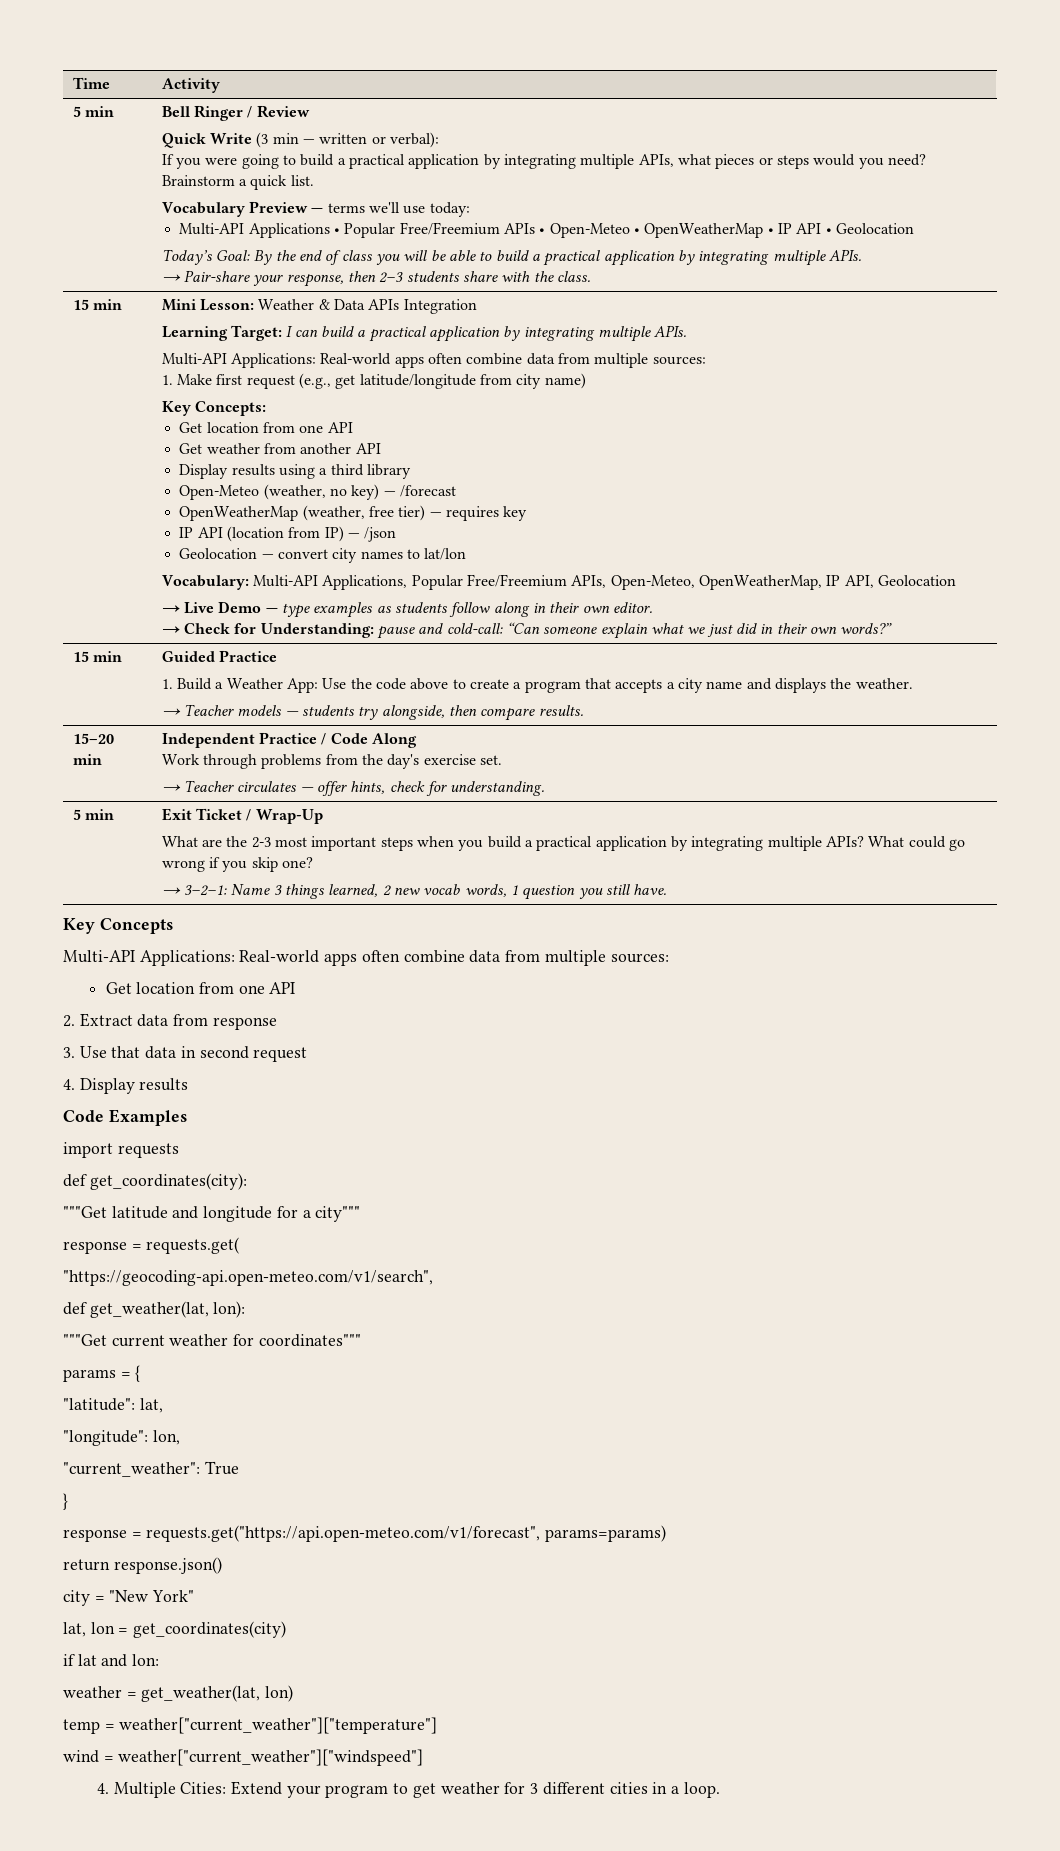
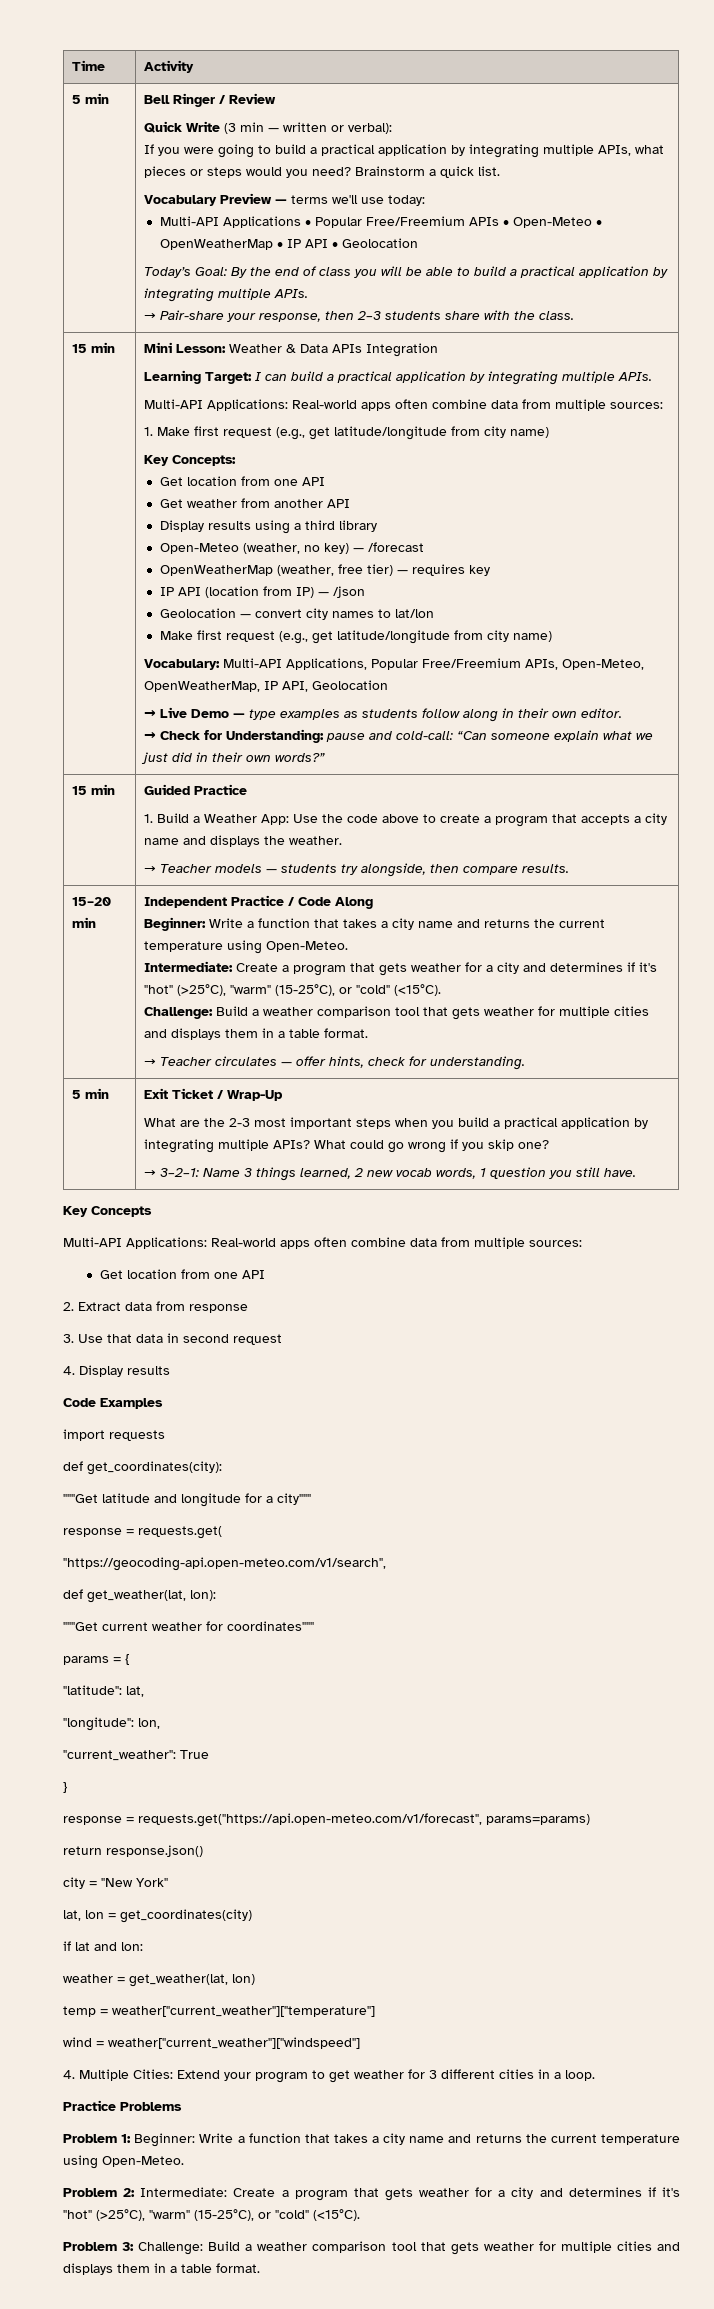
  Geolocation — convert city names to lat/lon
+ Make first request (e.g., get latitude/longitude from city name)
  Independent Practice / Code Along
- Work through problems from the day's exercise set.
+ Beginner: Write a function that takes a city name and returns the current temperature using Open-Meteo.
+ Intermediate: Create a program that gets weather for a city and determines if it's "hot" (>25°C), "warm" (15-25°C), or "cold" (<15°C).
+ Challenge: Build a weather comparison tool that gets weather for multiple cities and displays them in a table format.
+ Practice Problems
+ Problem 1: Beginner: Write a function that takes a city name and returns the current temperature using Open-Meteo.
+ Problem 2: Intermediate: Create a program that gets weather for a city and determines if it's "hot" (>25°C), "warm" (15-25°C), or "cold" (<15°C).
+ Problem 3: Challenge: Build a weather comparison tool that gets weather for multiple cities and displays them in a table format.

